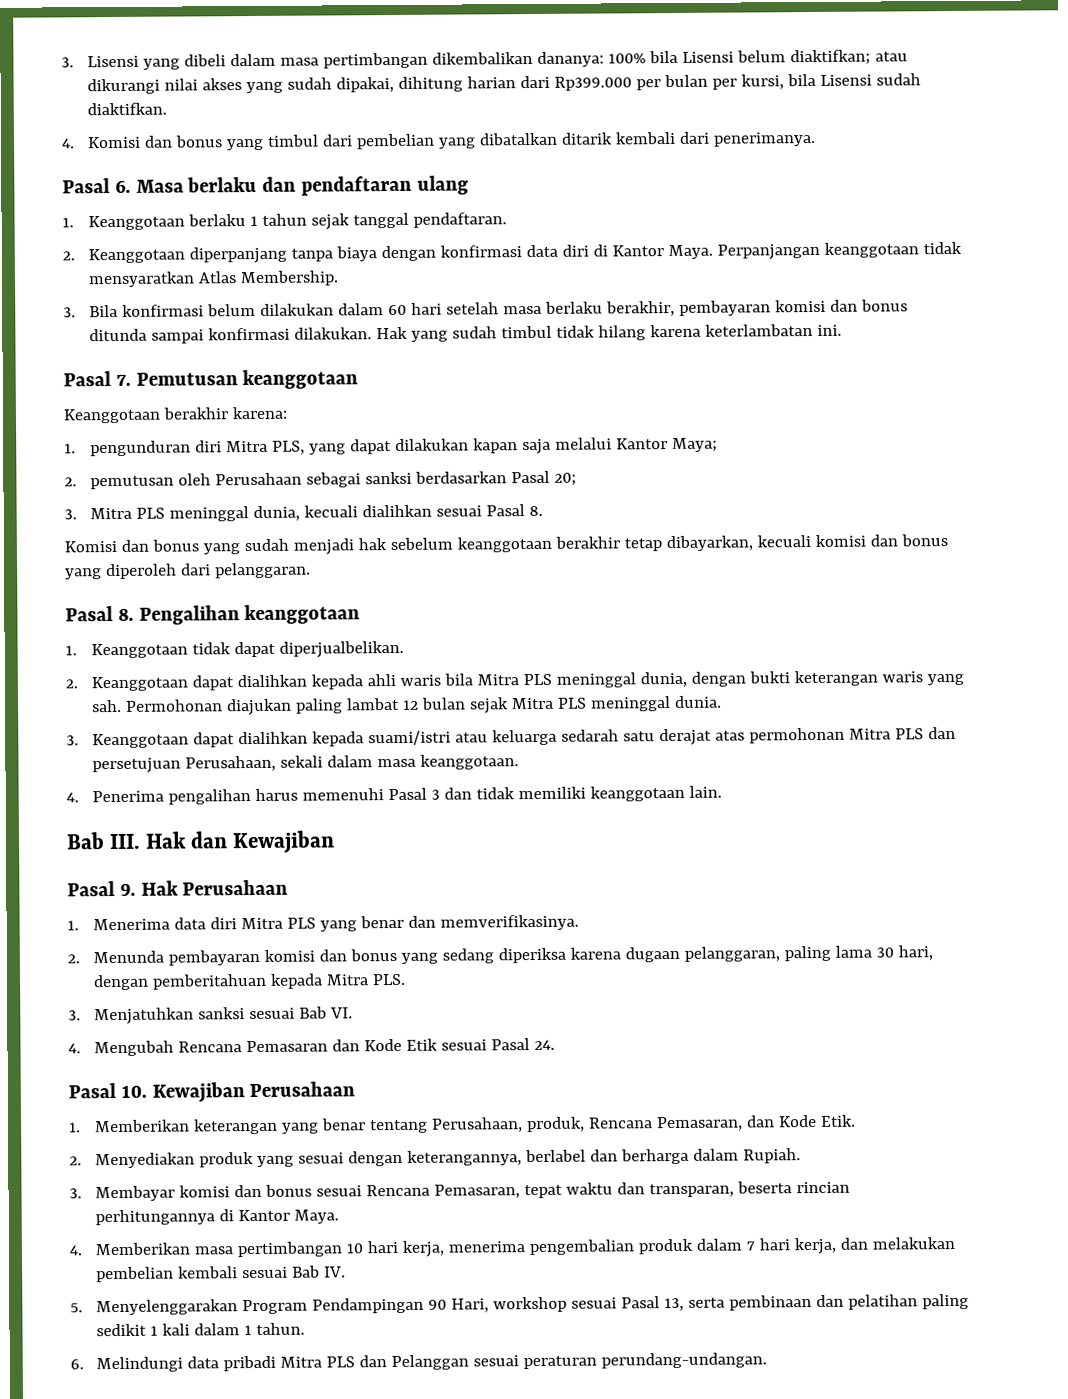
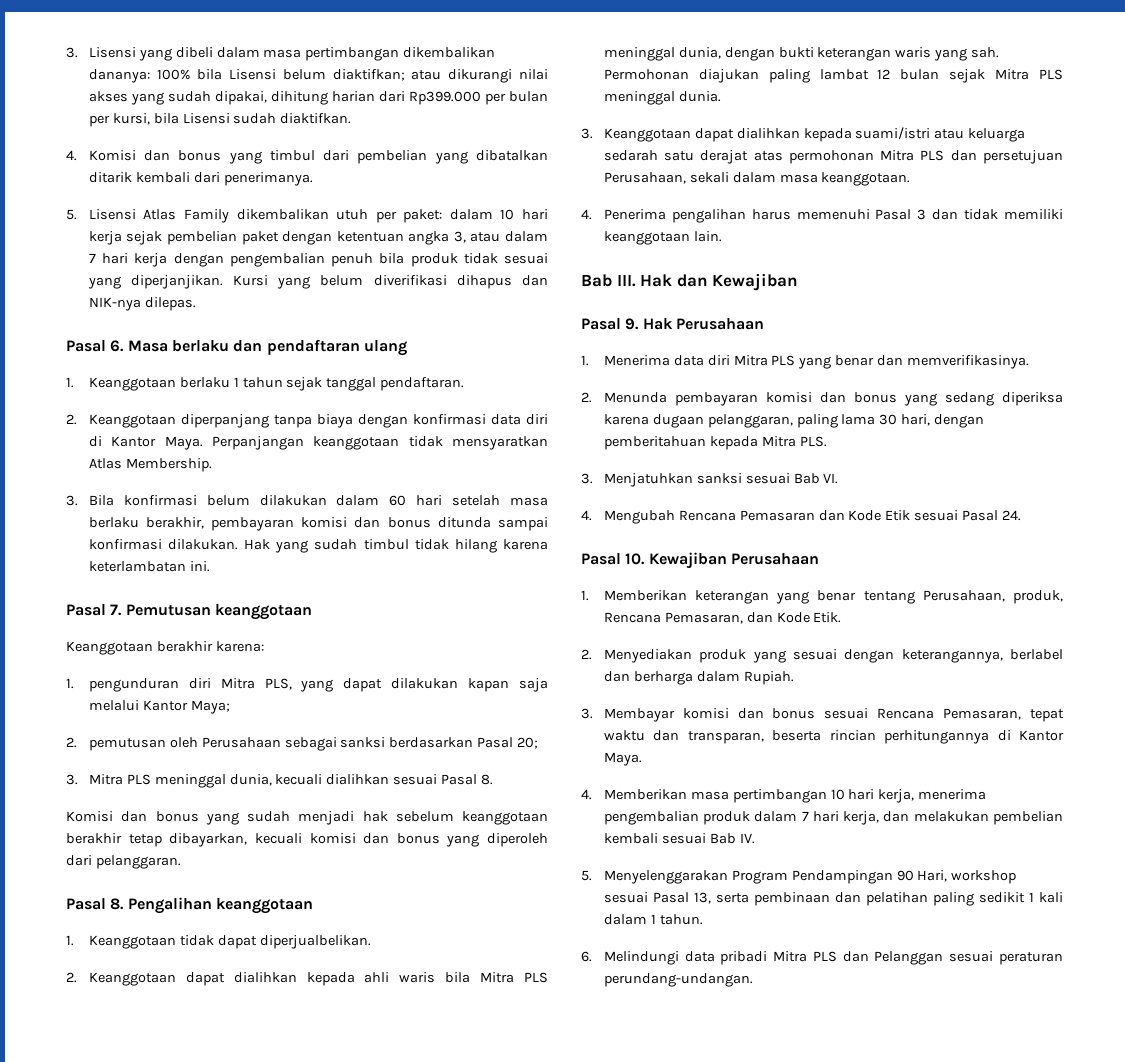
+ 5. Lisensi Atlas Family dikembalikan utuh per paket: dalam 10 hari kerja sejak pembelian paket dengan ketentuan angka 3, atau dalam 7 hari kerja dengan pengembalian penuh bila produk tidak sesuai yang diperjanjikan. Kursi yang belum diverifikasi dihapus dan NIK-nya dilepas.

